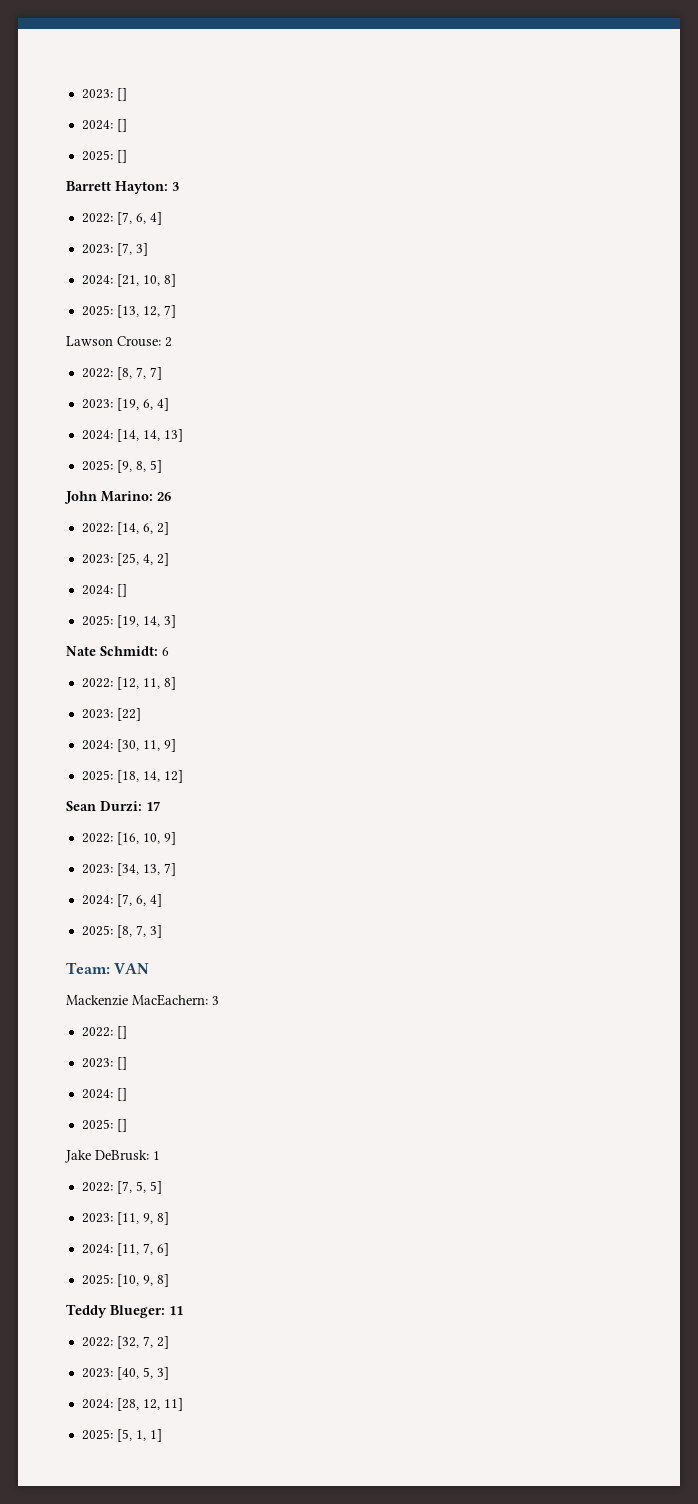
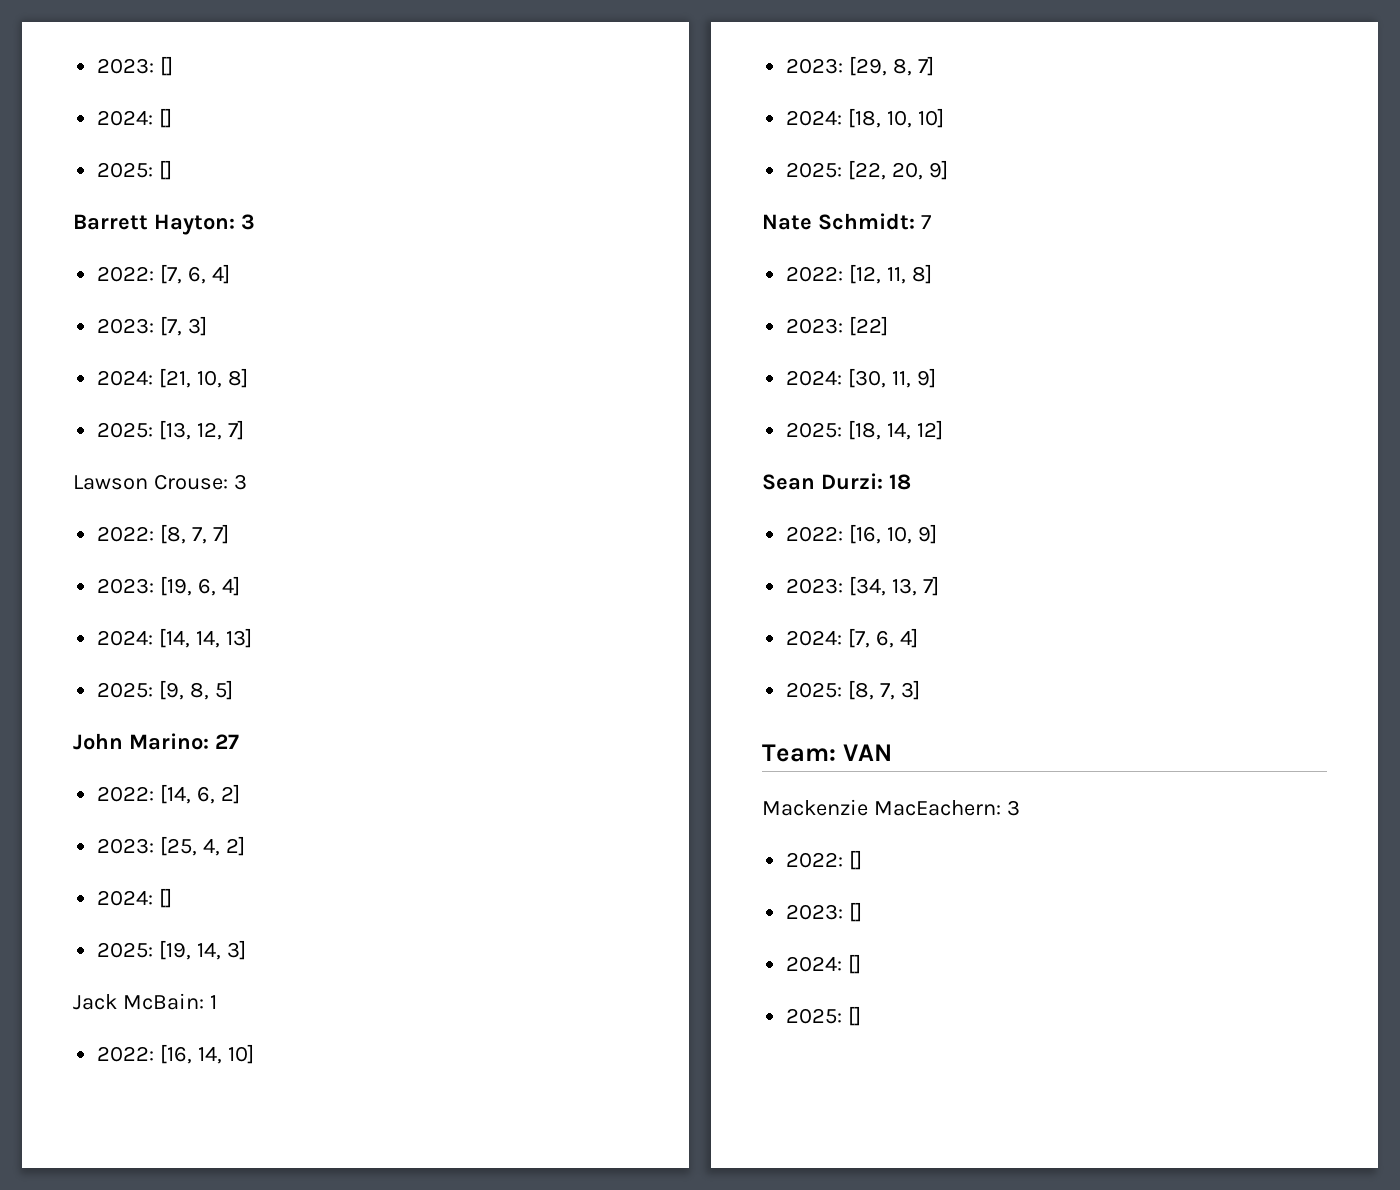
- Lawson Crouse: 2
+ Lawson Crouse: 3
- John Marino: 26
+ John Marino: 27
+ Jack McBain: 1
+ 2022: [16, 14, 10]
+ 2023: [29, 8, 7]
+ 2024: [18, 10, 10]
+ 2025: [22, 20, 9]
- Nate Schmidt: 6
+ Nate Schmidt: 7
- Sean Durzi: 17
+ Sean Durzi: 18
- Jake DeBrusk: 1
- 2022: [7, 5, 5]
- 2023: [11, 9, 8]
- 2024: [11, 7, 6]
- 2025: [10, 9, 8]
- Teddy Blueger: 11
- 2022: [32, 7, 2]
- 2023: [40, 5, 3]
- 2024: [28, 12, 11]
- 2025: [5, 1, 1]

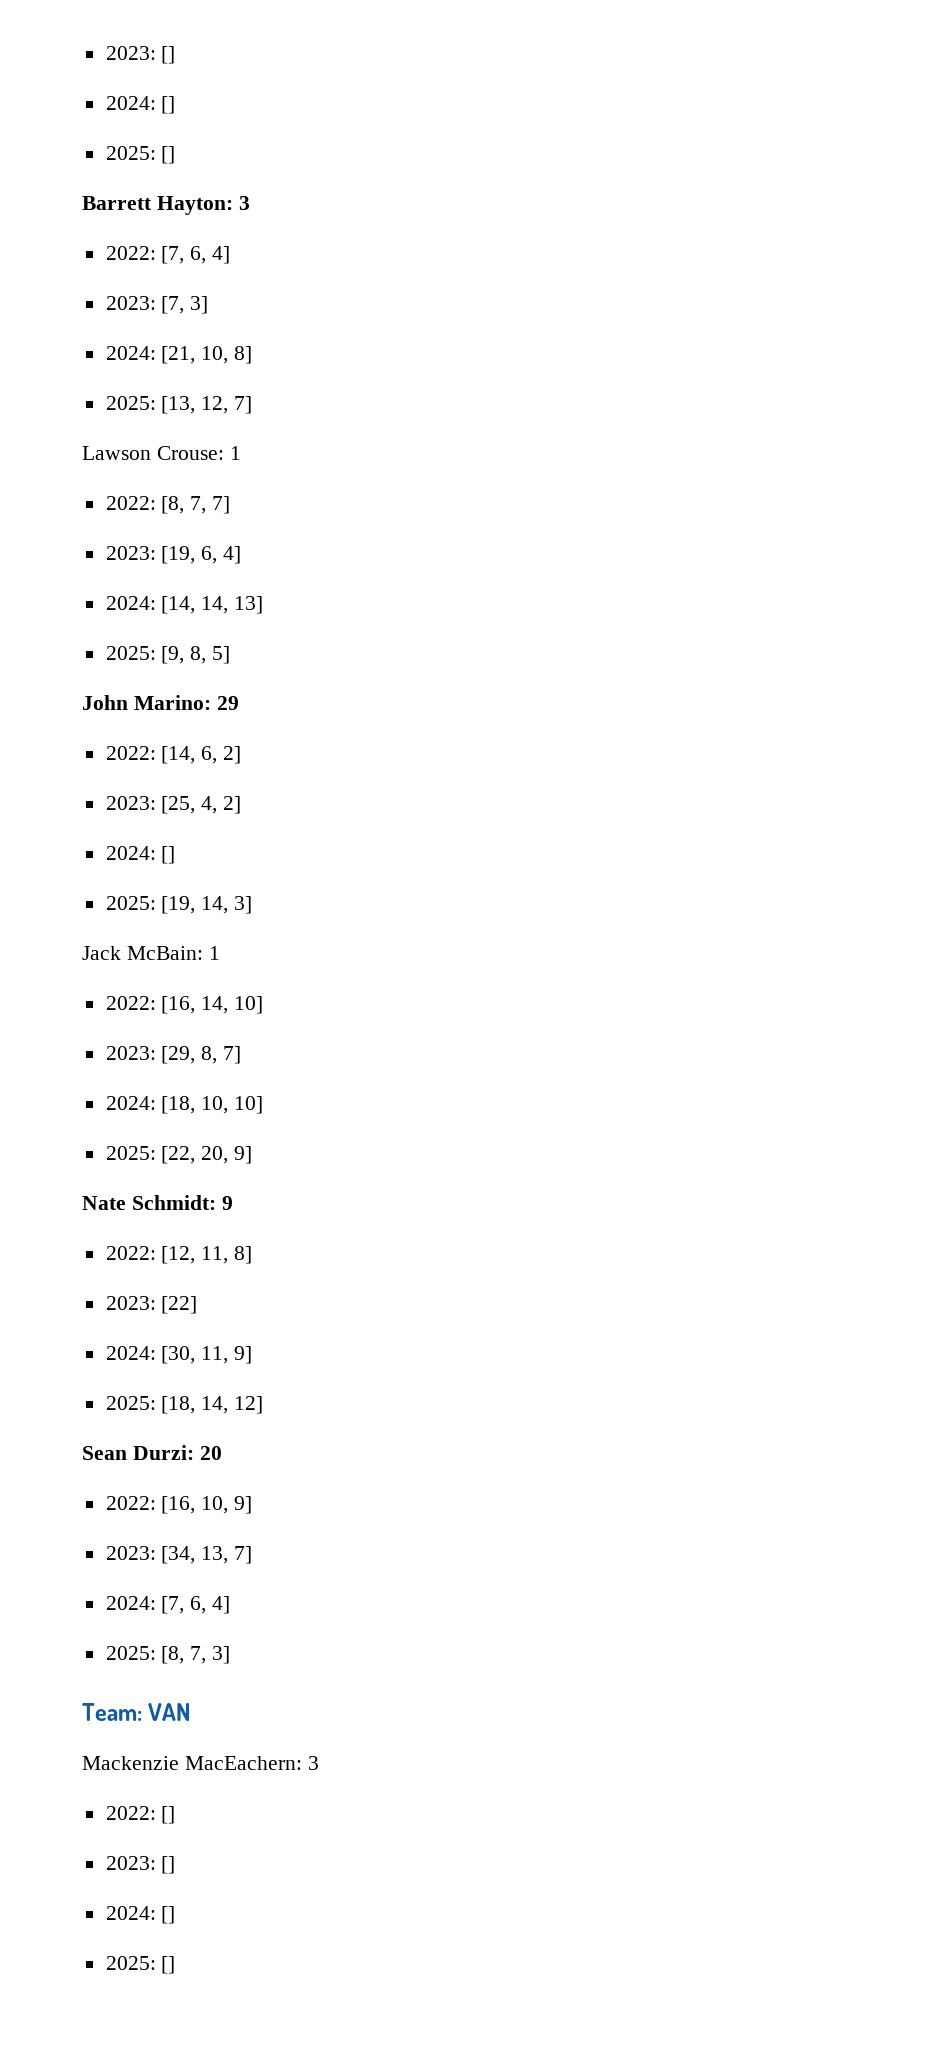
- Lawson Crouse: 3
+ Lawson Crouse: 1
- John Marino: 27
+ John Marino: 29
- Nate Schmidt: 7
+ Nate Schmidt: 9
- Sean Durzi: 18
+ Sean Durzi: 20

